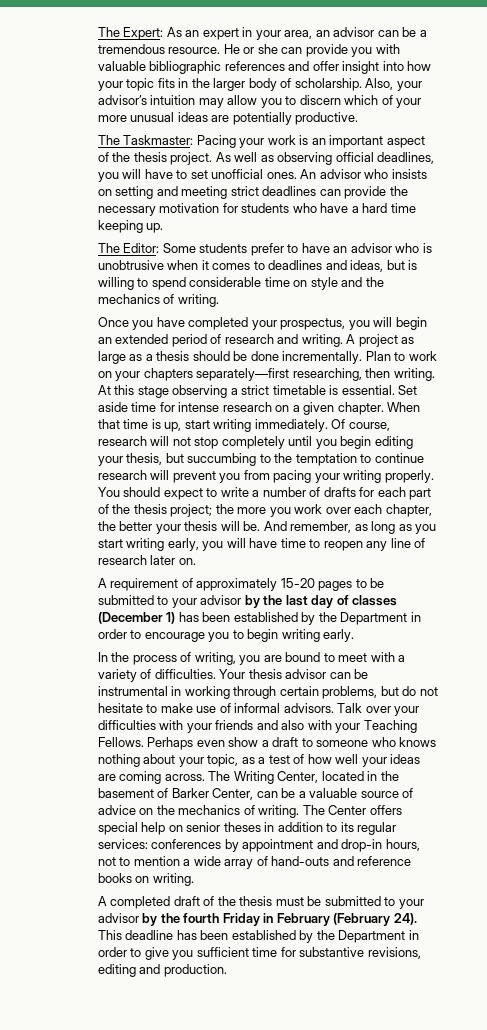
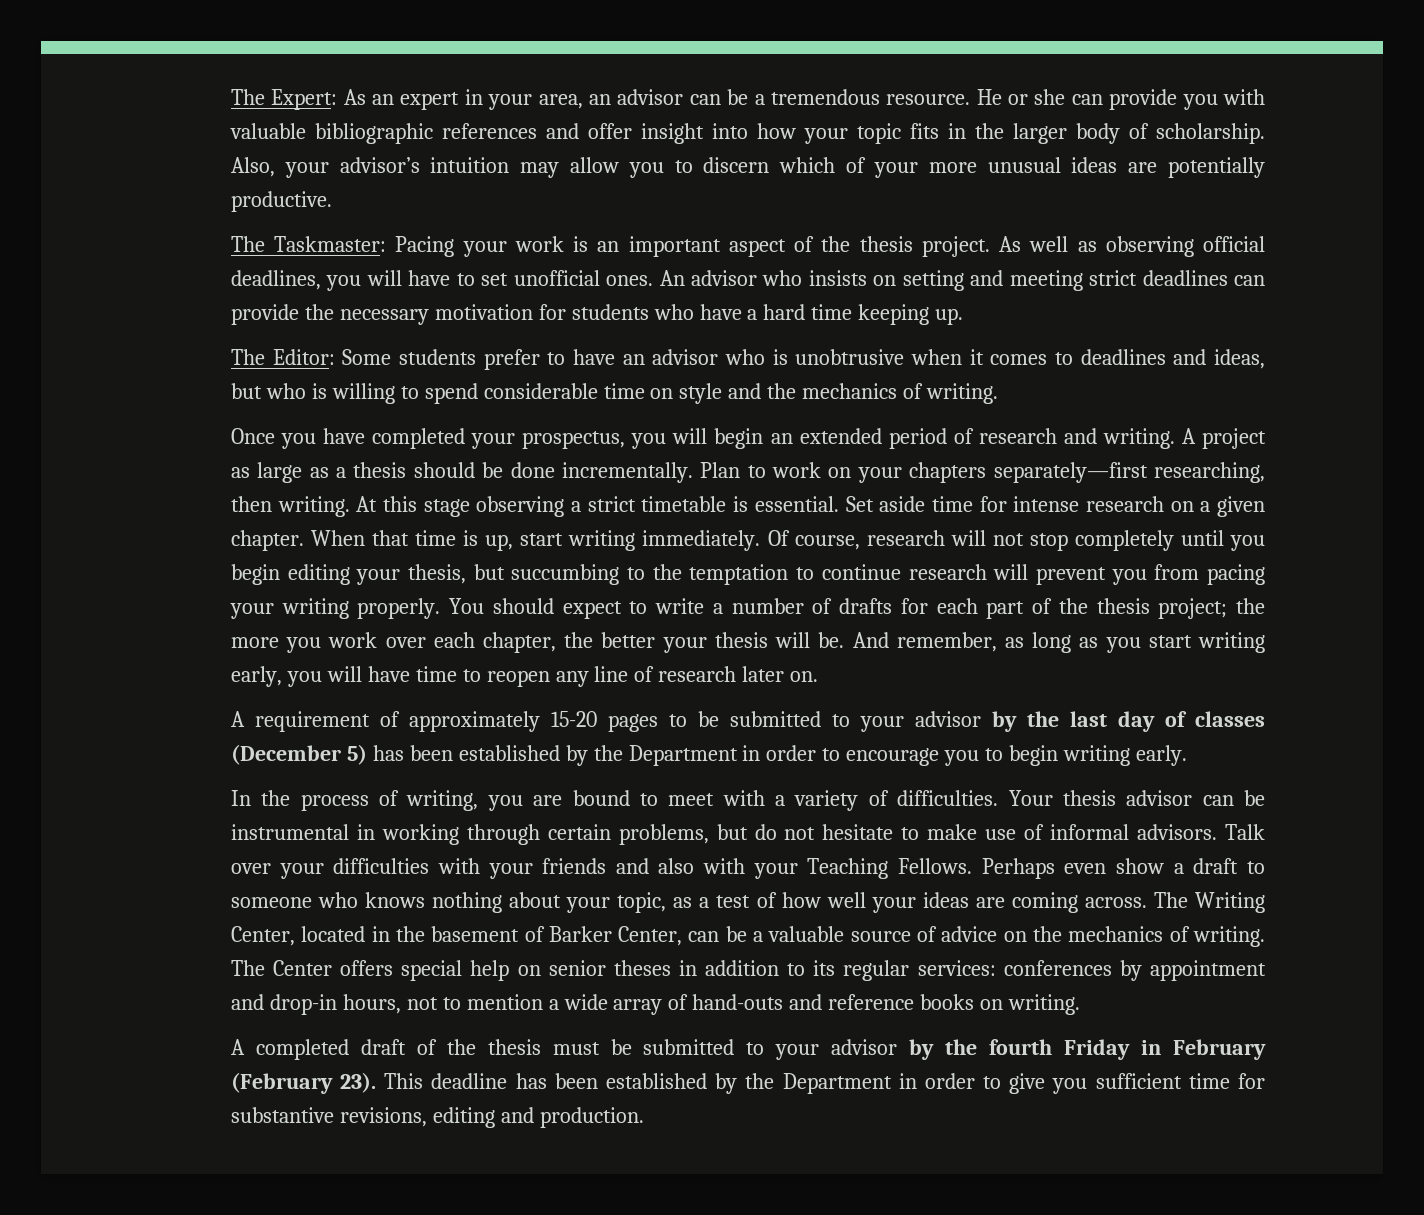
- The Editor: Some students prefer to have an advisor who is unobtrusive when it comes to deadlines and ideas, but is willing to spend considerable time on style and the mechanics of writing.
+ The Editor: Some students prefer to have an advisor who is unobtrusive when it comes to deadlines and ideas, but who is willing to spend considerable time on style and the mechanics of writing.
- A requirement of approximately 15-20 pages to be submitted to your advisor by the last day of classes (December 1) has been established by the Department in order to encourage you to begin writing early.
+ A requirement of approximately 15-20 pages to be submitted to your advisor by the last day of classes (December 5) has been established by the Department in order to encourage you to begin writing early.
- A completed draft of the thesis must be submitted to your advisor by the fourth Friday in February (February 24).
+ A completed draft of the thesis must be submitted to your advisor by the fourth Friday in February (February 23).

